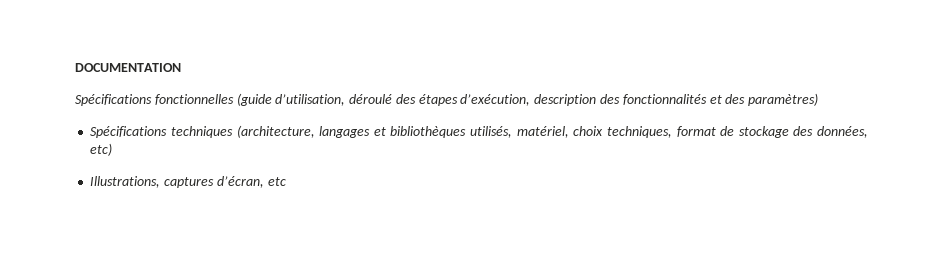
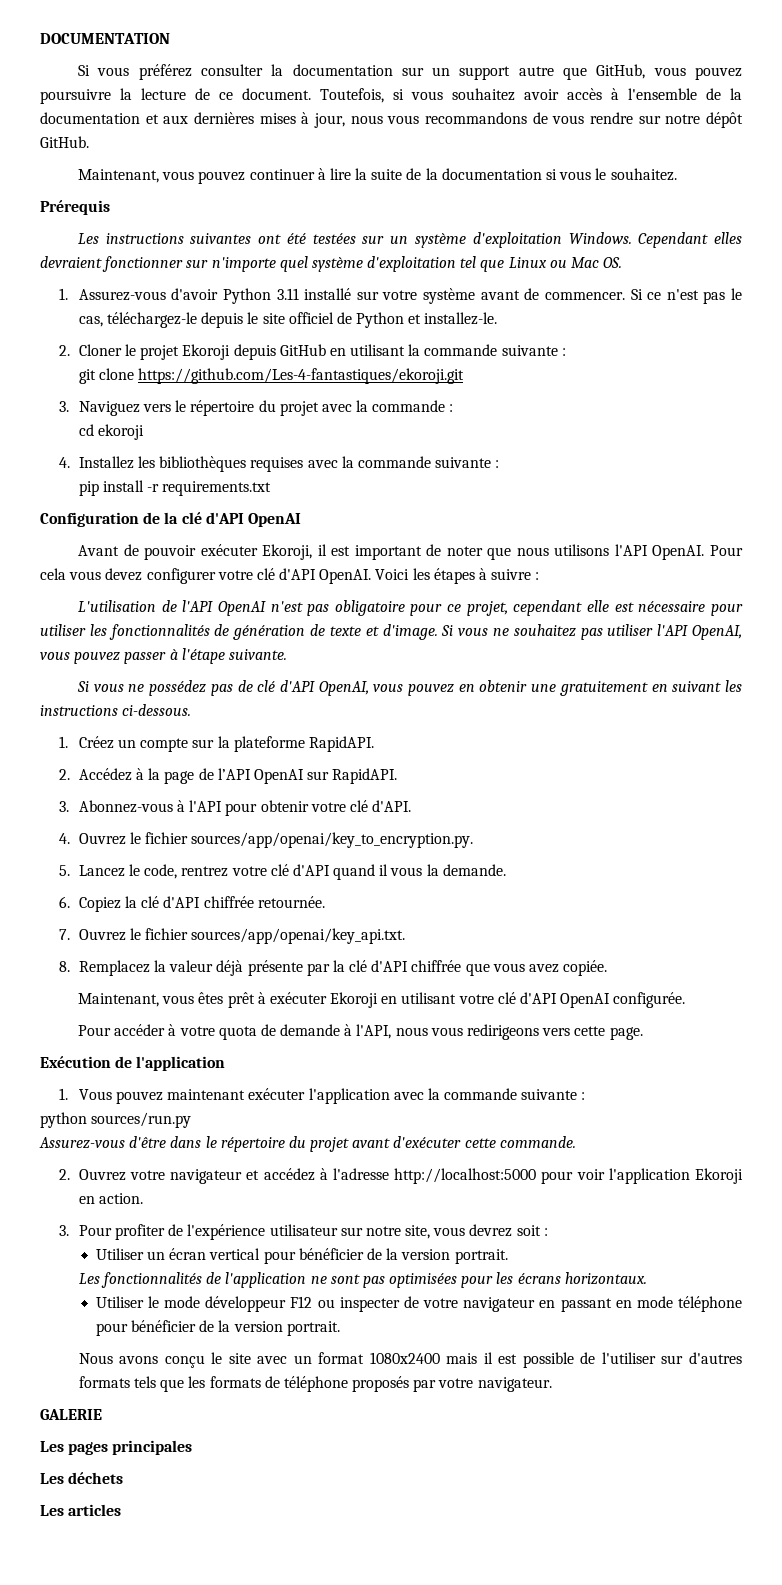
- Spécifications fonctionnelles (guide d’utilisation, déroulé des étapes d’exécution, description des fonctionnalités et des paramètres)
- Spécifications techniques (architecture, langages et bibliothèques utilisés, matériel, choix techniques, format de stockage des données, etc)
- Illustrations, captures d’écran, etc
+ Si vous préférez consulter la documentation sur un support autre que GitHub, vous pouvez poursuivre la lecture de ce document. Toutefois, si vous souhaitez avoir accès à l'ensemble de la documentation et aux dernières mises à jour, nous vous recommandons de vous rendre sur notre dépôt GitHub.
+ Maintenant, vous pouvez continuer à lire la suite de la documentation si vous le souhaitez.
+ Prérequis
+ Les instructions suivantes ont été testées sur un système d'exploitation Windows. Cependant elles devraient fonctionner sur n'importe quel système d'exploitation tel que Linux ou Mac OS.
+ 1. Assurez-vous d'avoir Python 3.11 installé sur votre système avant de commencer. Si ce n'est pas le cas, téléchargez-le depuis le site officiel de Python et installez-le.
+ 2. Cloner le projet Ekoroji depuis GitHub en utilisant la commande suivante :
+ git clone https://github.com/Les-4-fantastiques/ekoroji.git
+ 3. Naviguez vers le répertoire du projet avec la commande :
+ cd ekoroji
+ 4. Installez les bibliothèques requises avec la commande suivante :
+ pip install -r requirements.txt
+ Configuration de la clé d'API OpenAI
+ Avant de pouvoir exécuter Ekoroji, il est important de noter que nous utilisons l'API OpenAI. Pour cela vous devez configurer votre clé d'API OpenAI. Voici les étapes à suivre :
+ L'utilisation de l'API OpenAI n'est pas obligatoire pour ce projet, cependant elle est nécessaire pour utiliser les fonctionnalités de génération de texte et d'image. Si vous ne souhaitez pas utiliser l'API OpenAI, vous pouvez passer à l'étape suivante.
+ Si vous ne possédez pas de clé d'API OpenAI, vous pouvez en obtenir une gratuitement en suivant les instructions ci-dessous.
+ 1. Créez un compte sur la plateforme RapidAPI.
+ 2. Accédez à la page de l’API OpenAI sur RapidAPI.
+ 3. Abonnez-vous à l'API pour obtenir votre clé d'API.
+ 4. Ouvrez le fichier sources/app/openai/key_to_encryption.py.
+ 5. Lancez le code, rentrez votre clé d'API quand il vous la demande.
+ 6. Copiez la clé d'API chiffrée retournée.
+ 7. Ouvrez le fichier sources/app/openai/key_api.txt.
+ 8. Remplacez la valeur déjà présente par la clé d'API chiffrée que vous avez copiée.
+ Maintenant, vous êtes prêt à exécuter Ekoroji en utilisant votre clé d'API OpenAI configurée.
+ Pour accéder à votre quota de demande à l'API, nous vous redirigeons vers cette page.
+ Exécution de l'application
+ 1. Vous pouvez maintenant exécuter l'application avec la commande suivante :
+ python sources/run.py
+ Assurez-vous d'être dans le répertoire du projet avant d'exécuter cette commande.
+ 2. Ouvrez votre navigateur et accédez à l'adresse http://localhost:5000 pour voir l'application Ekoroji en action.
+ 3. Pour profiter de l'expérience utilisateur sur notre site, vous devrez soit :
+ Utiliser un écran vertical pour bénéficier de la version portrait.
+ Les fonctionnalités de l'application ne sont pas optimisées pour les écrans horizontaux.
+ Utiliser le mode développeur F12 ou inspecter de votre navigateur en passant en mode téléphone pour bénéficier de la version portrait.
+ Nous avons conçu le site avec un format 1080x2400 mais il est possible de l'utiliser sur d'autres formats tels que les formats de téléphone proposés par votre navigateur.
+ GALERIE
+ Les pages principales
+ Les déchets
+ Les articles

